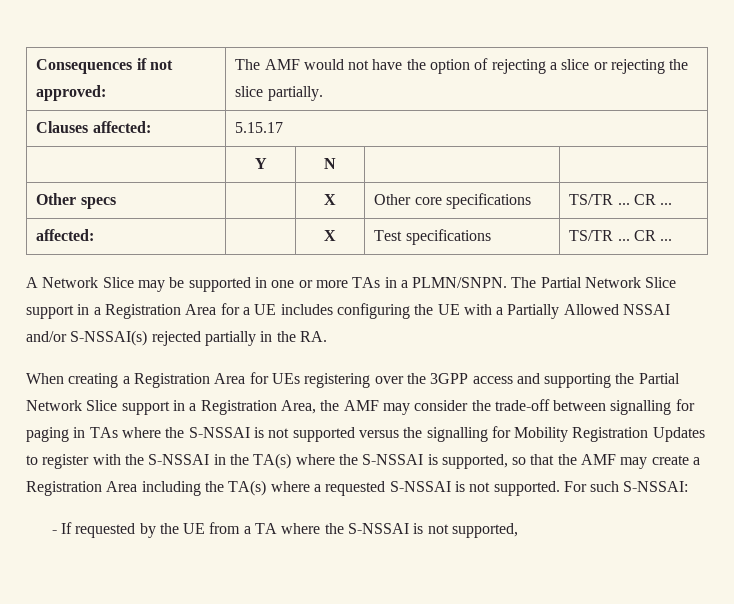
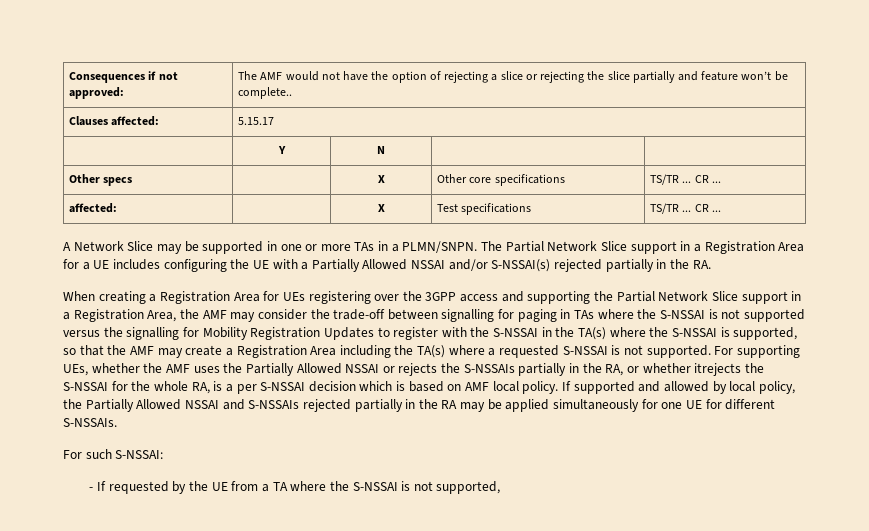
- Consequences if not approved: | The AMF would not have the option of rejecting a slice or rejecting the slice partially.
+ Consequences if not approved: | The AMF would not have the option of rejecting a slice or rejecting the slice partially and feature won’t be complete..
+ For supporting UEs, whether the AMF uses the Partially Allowed NSSAI or rejects the S-NSSAIs partially in the RA, or whether itrejects the S-NSSAI for the whole RA, is a per S-NSSAI decision which is based on AMF local policy. If supported and allowed by local policy, the Partially Allowed NSSAI and S-NSSAIs rejected partially in the RA may be applied simultaneously for one UE for different S-NSSAIs.

